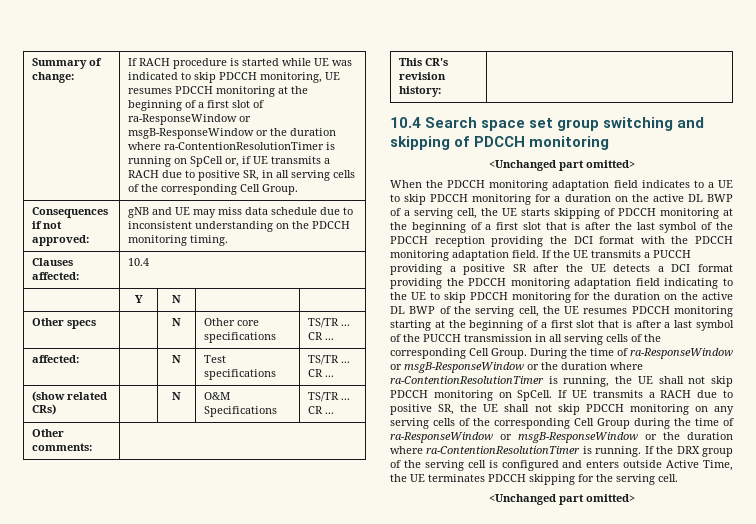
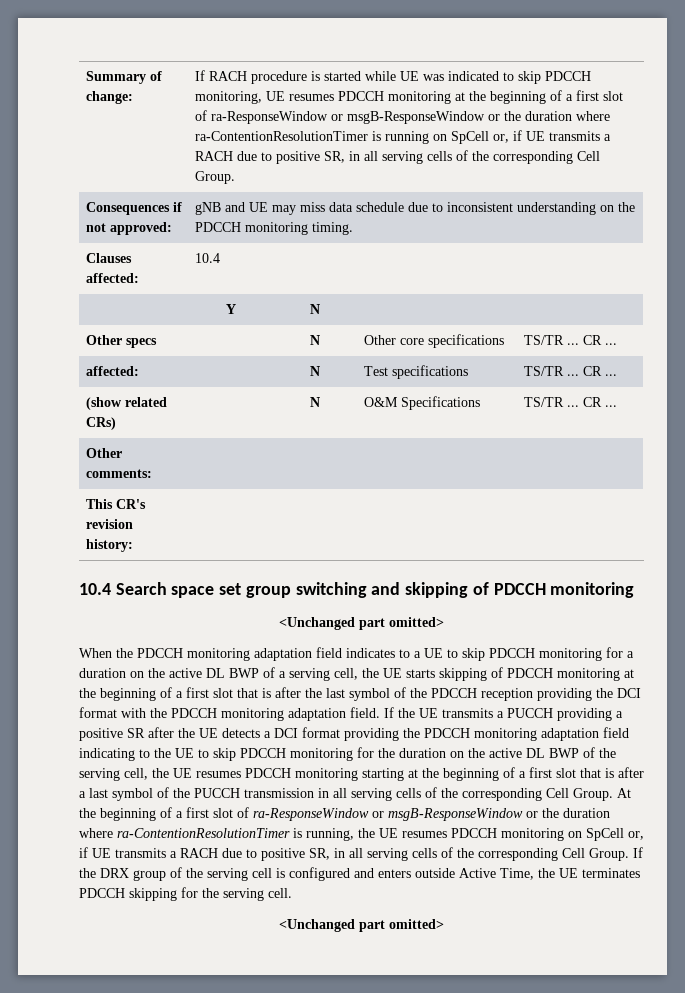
- During the time of ra-ResponseWindow or msgB-ResponseWindow or the duration where ra-ContentionResolutionTimer is running, the UE shall not skip PDCCH monitoring on SpCell. If UE transmits a RACH due to positive SR, the UE shall not skip PDCCH monitoring on any serving cells of the corresponding Cell Group during the time of ra-ResponseWindow or msgB-ResponseWindow or the duration where ra-ContentionResolutionTimer is running.
+ At the beginning of a first slot of ra-ResponseWindow or msgB-ResponseWindow or the duration where ra-ContentionResolutionTimer is running, the UE resumes PDCCH monitoring on SpCell or, if UE transmits a RACH due to positive SR, in all serving cells of the corresponding Cell Group.

